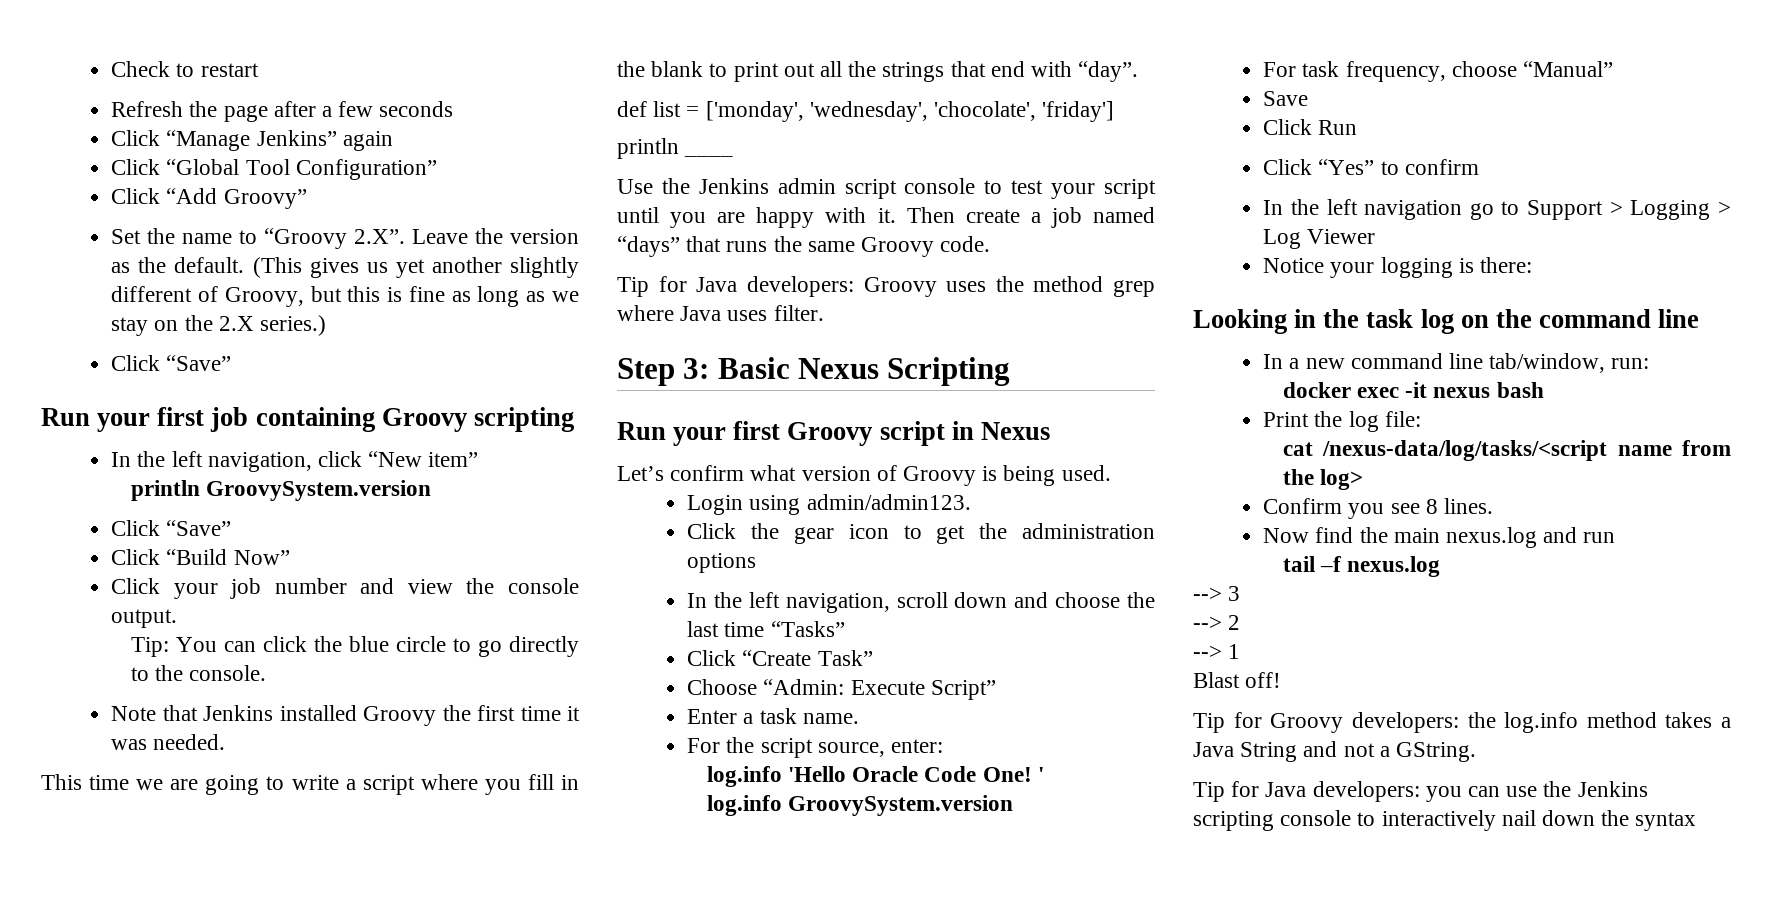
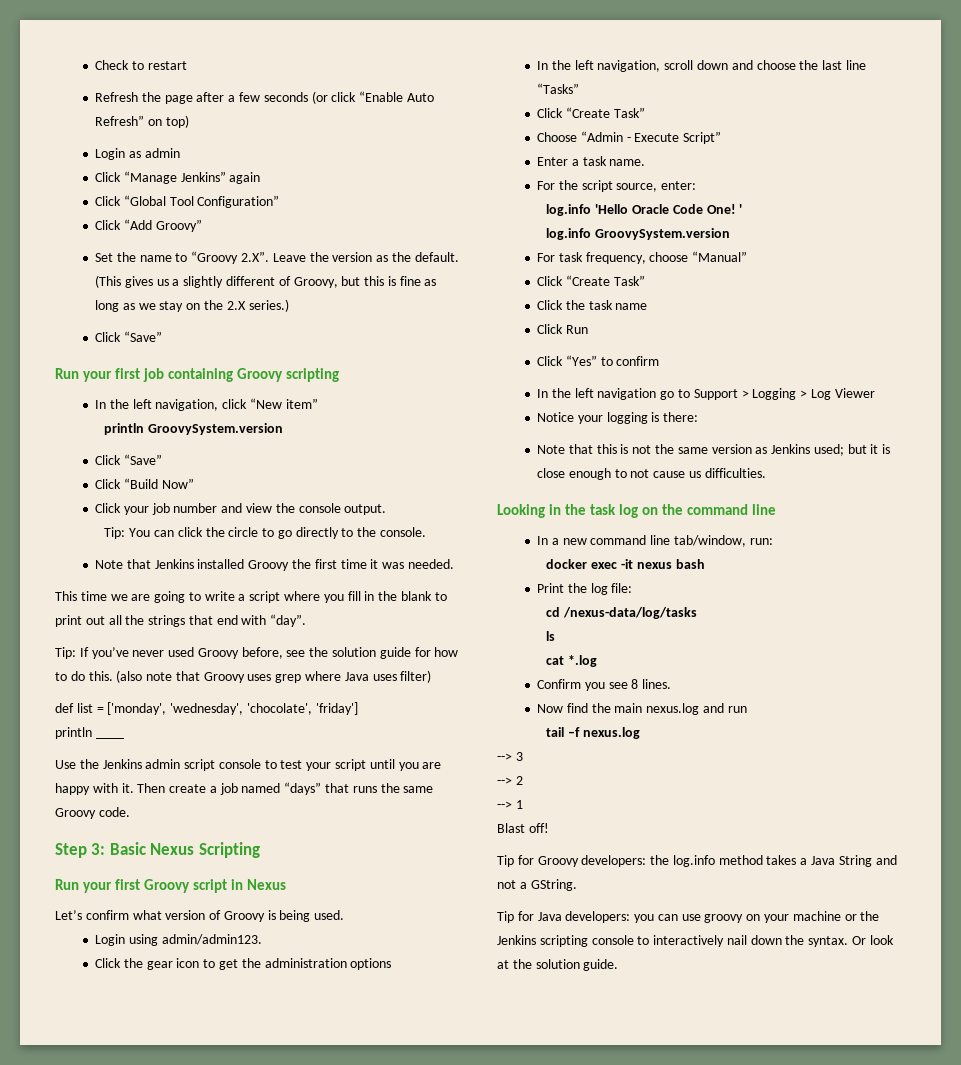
- Refresh the page after a few seconds
+ Refresh the page after a few seconds (or click “Enable Auto Refresh” on top)
+ Login as admin
- (This gives us yet another slightly different of Groovy, but this is fine as long as we stay on the 2.X series.)
+ (This gives us a slightly different of Groovy, but this is fine as long as we stay on the 2.X series.)
- Tip: You can click the blue circle to go directly to the console.
+ Tip: You can click the circle to go directly to the console.
+ Tip: If you’ve never used Groovy before, see the solution guide for how to do this. (also note that Groovy uses grep where Java uses filter)
- Tip for Java developers: Groovy uses the method grep where Java uses filter.
- In the left navigation, scroll down and choose the last time “Tasks”
+ In the left navigation, scroll down and choose the last line “Tasks”
- Choose “Admin: Execute Script”
+ Choose “Admin - Execute Script”
  For task frequency, choose “Manual”
- Save
+ Click “Create Task”
+ Click the task name
+ Note that this is not the same version as Jenkins used; but it is close enough to not cause us difficulties.
- cat /nexus-data/log/tasks/<script name from the log>
+ cd /nexus-data/log/tasks
+ ls
+ cat *.log
- Tip for Java developers: you can use the Jenkins scripting console to interactively nail down the syntax
+ Tip for Java developers: you can use groovy on your machine or the Jenkins scripting console to interactively nail down the syntax. Or look at the solution guide.

